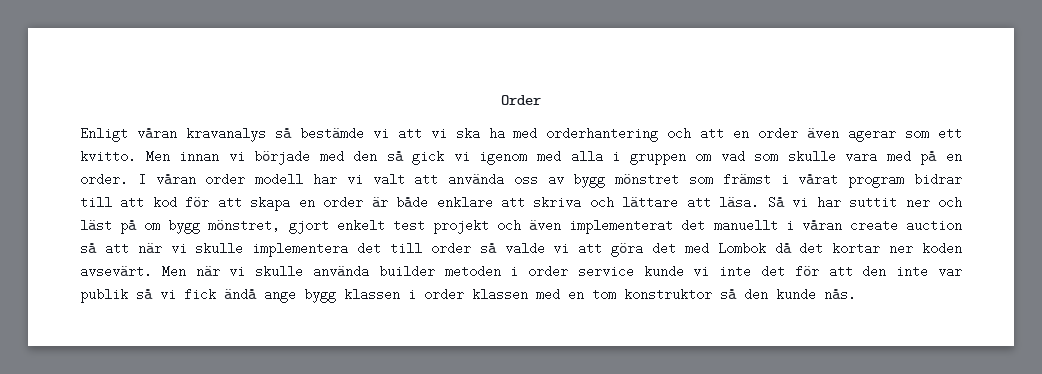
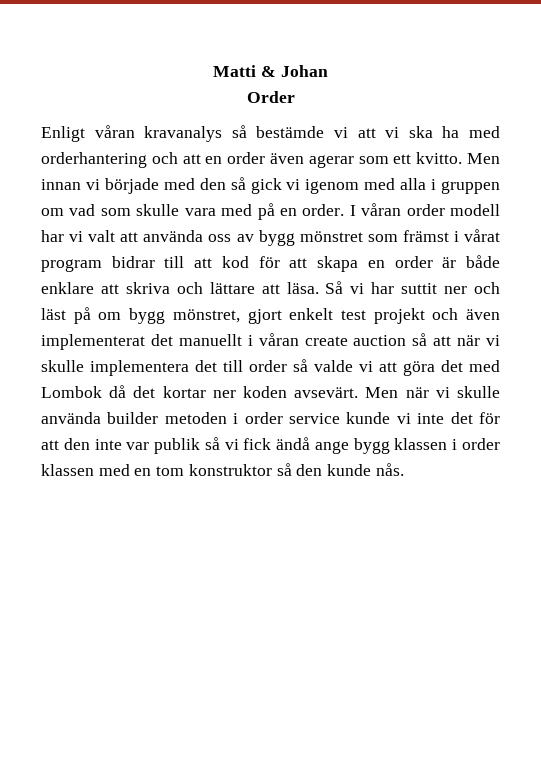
+ Matti & Johan

